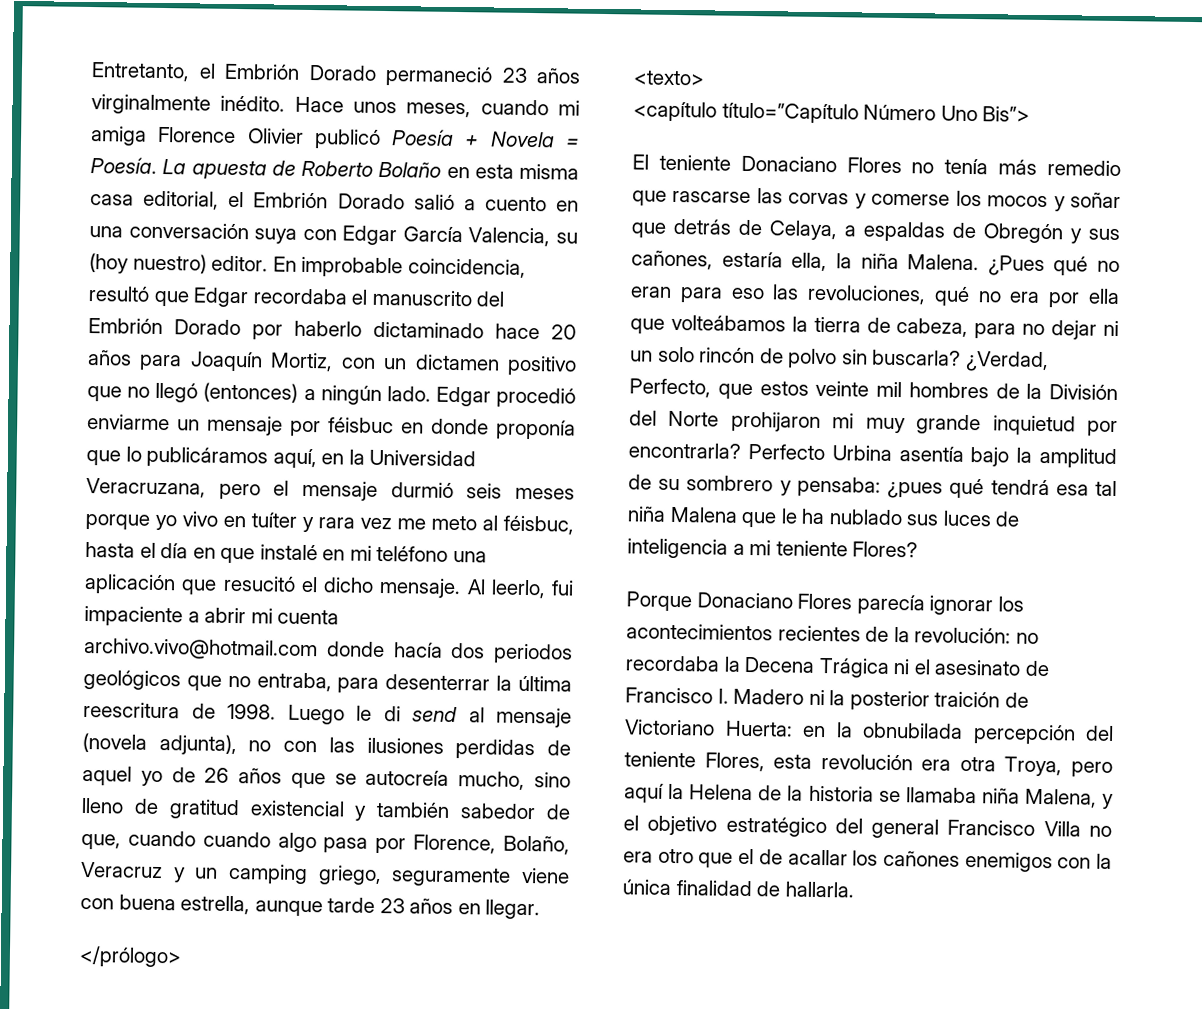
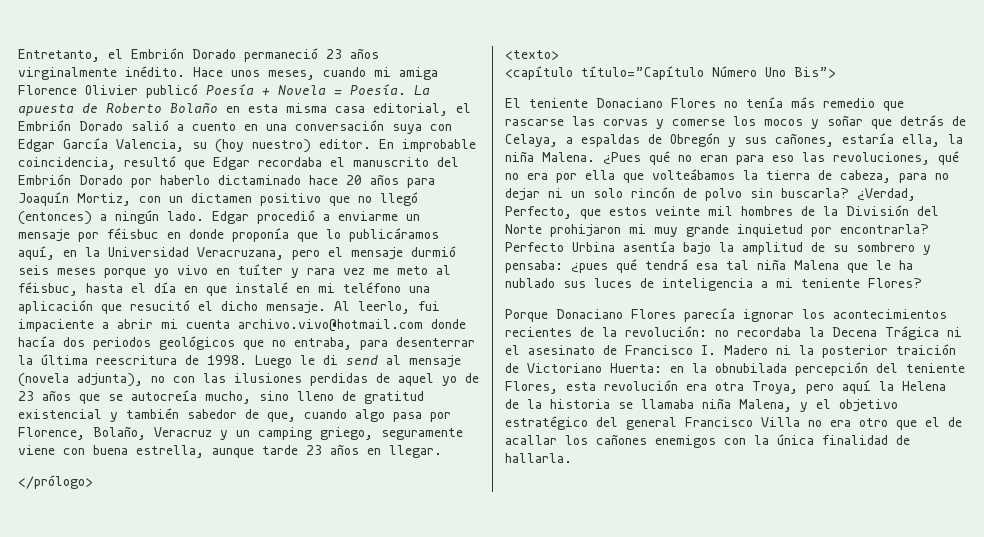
- Edgar procedió enviarme un mensaje por féisbuc en donde proponía que lo publicáramos aquí, en la Universidad Veracruzana, pero el mensaje durmió seis meses porque yo vivo en tuíter y rara vez me meto al féisbuc, hasta el día en que instalé en mi teléfono una aplicación que resucitó el dicho mensaje.
+ Edgar procedió a enviarme un mensaje por féisbuc en donde proponía que lo publicáramos aquí, en la Universidad Veracruzana, pero el mensaje durmió seis meses porque yo vivo en tuíter y rara vez me meto al féisbuc, hasta el día en que instalé en mi teléfono una aplicación que resucitó el dicho mensaje.
- Luego le di send al mensaje (novela adjunta), no con las ilusiones perdidas de aquel yo de 26 años que se autocreía mucho, sino lleno de gratitud existencial y también sabedor de que, cuando cuando algo pasa por Florence, Bolaño, Veracruz y un camping griego, seguramente viene con buena estrella, aunque tarde 23 años en llegar.
+ Luego le di send al mensaje (novela adjunta), no con las ilusiones perdidas de aquel yo de 23 años que se autocreía mucho, sino lleno de gratitud existencial y también sabedor de que, cuando algo pasa por Florence, Bolaño, Veracruz y un camping griego, seguramente viene con buena estrella, aunque tarde 23 años en llegar.

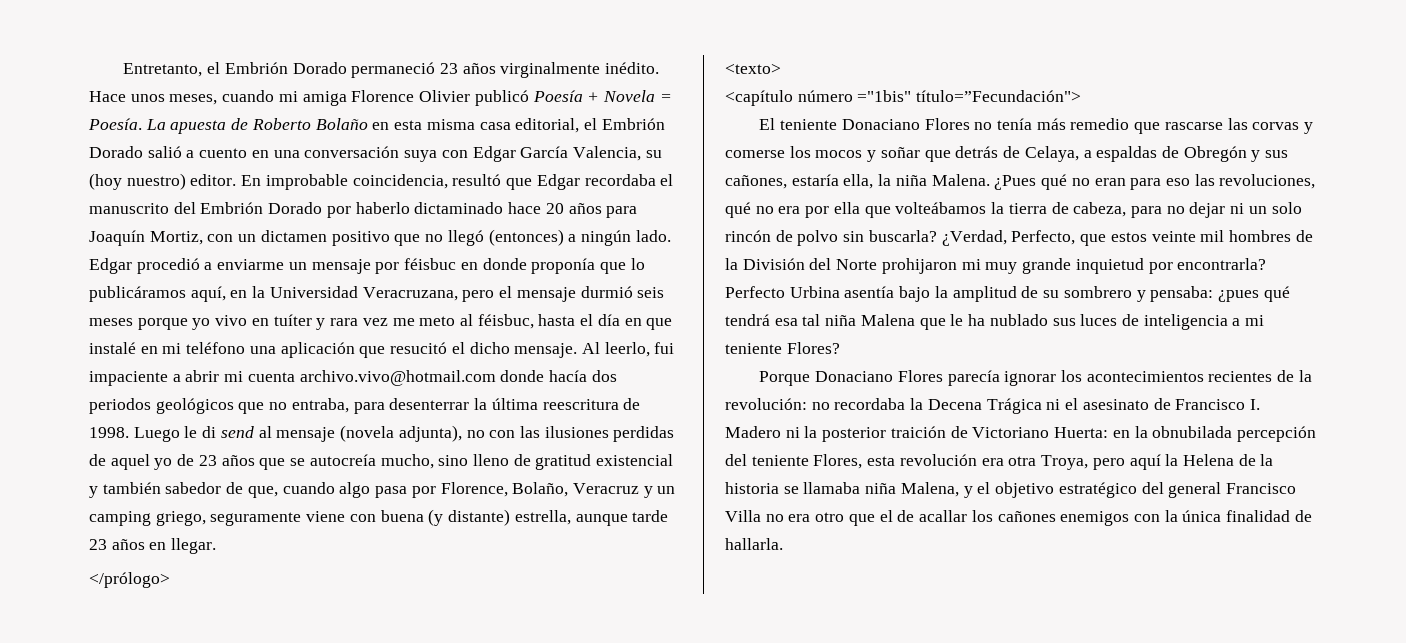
- Luego le di send al mensaje (novela adjunta), no con las ilusiones perdidas de aquel yo de 23 años que se autocreía mucho, sino lleno de gratitud existencial y también sabedor de que, cuando algo pasa por Florence, Bolaño, Veracruz y un camping griego, seguramente viene con buena estrella, aunque tarde 23 años en llegar.
+ Luego le di send al mensaje (novela adjunta), no con las ilusiones perdidas de aquel yo de 23 años que se autocreía mucho, sino lleno de gratitud existencial y también sabedor de que, cuando algo pasa por Florence, Bolaño, Veracruz y un camping griego, seguramente viene con buena (y distante) estrella, aunque tarde 23 años en llegar.
- <capítulo título=”Capítulo Número Uno Bis”>
+ <capítulo número ="1bis" título=”Fecundación">

